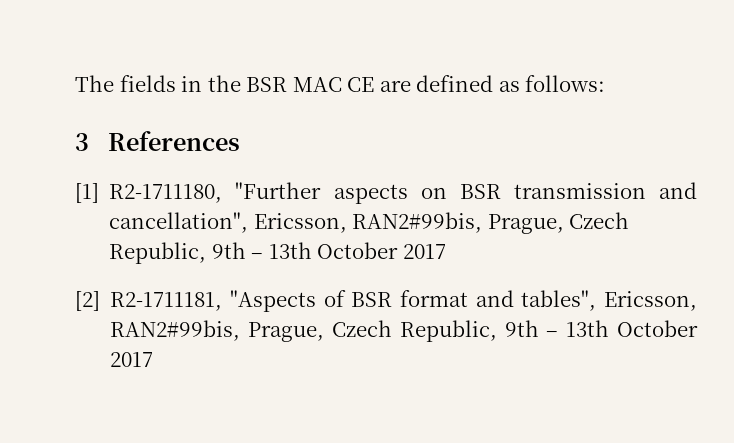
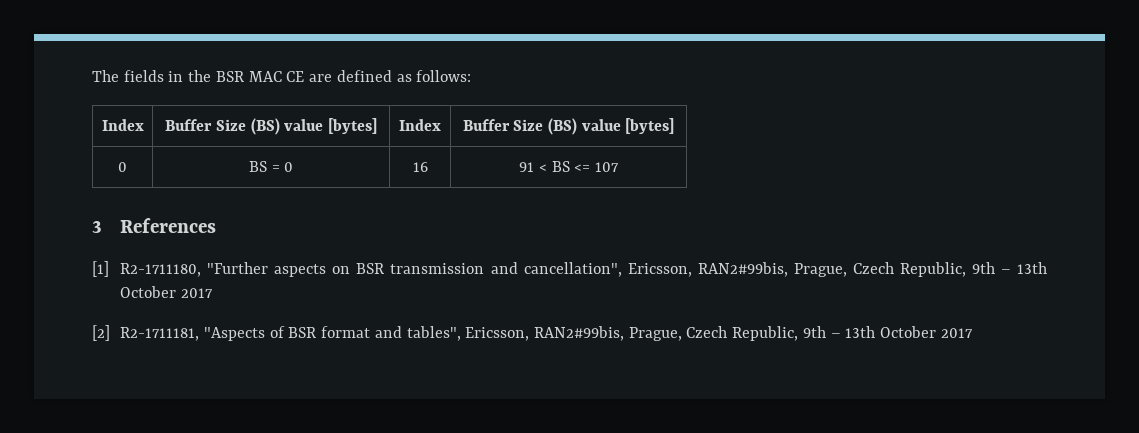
+ Index | Buffer Size (BS) value [bytes] | Index | Buffer Size (BS) value [bytes]
+ 0 | BS = 0 | 16 | 91 < BS <= 107

